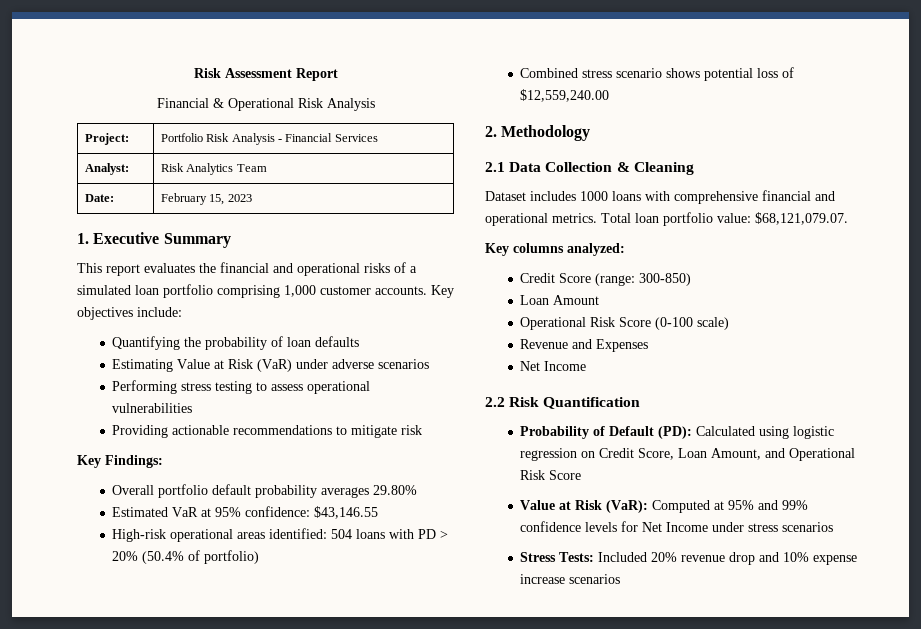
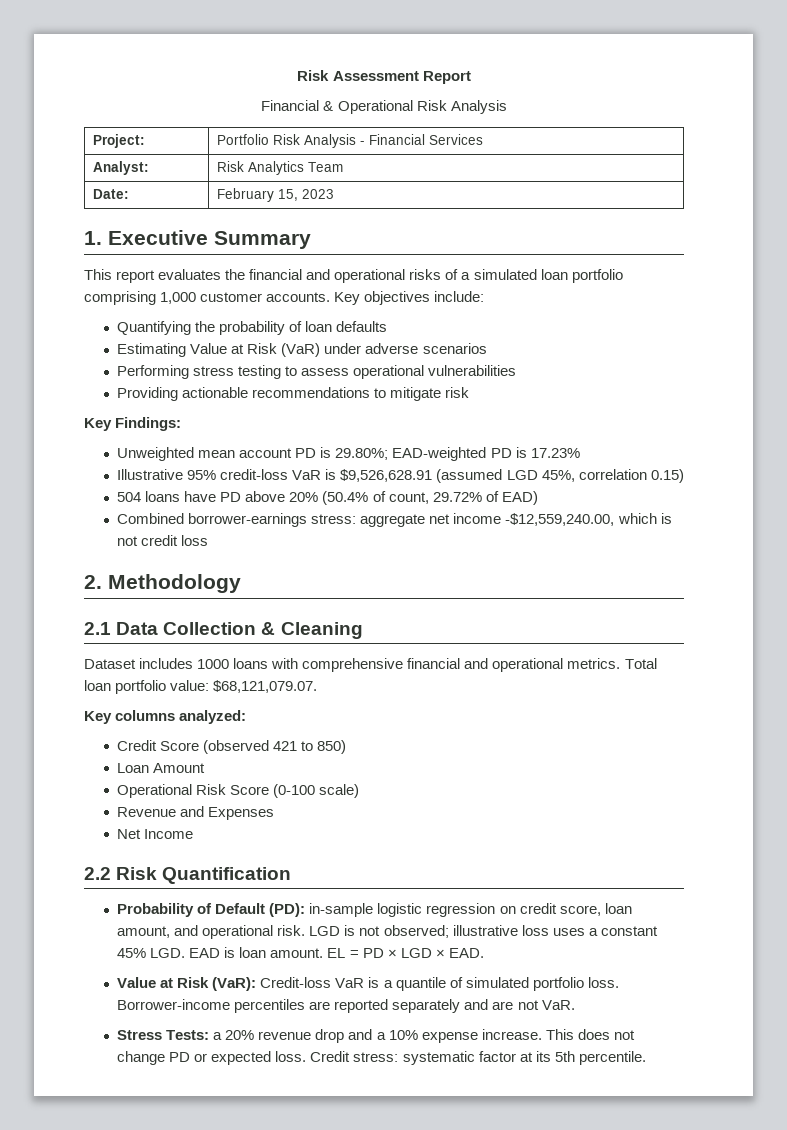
- Overall portfolio default probability averages 29.80%
- Estimated VaR at 95% confidence: $43,146.55
- High-risk operational areas identified: 504 loans with PD > 20% (50.4% of portfolio)
- Combined stress scenario shows potential loss of $12,559,240.00
+ Unweighted mean account PD is 29.80%; EAD-weighted PD is 17.23%
+ Illustrative 95% credit-loss VaR is $9,526,628.91 (assumed LGD 45%, correlation 0.15)
+ 504 loans have PD above 20% (50.4% of count, 29.72% of EAD)
+ Combined borrower-earnings stress: aggregate net income -$12,559,240.00, which is not credit loss
- Credit Score (range: 300-850)
+ Credit Score (observed 421 to 850)
- Probability of Default (PD): Calculated using logistic regression on Credit Score, Loan Amount, and Operational Risk Score
- Value at Risk (VaR): Computed at 95% and 99% confidence levels for Net Income under stress scenarios
+ Probability of Default (PD): in-sample logistic regression on credit score, loan amount, and operational risk. LGD is not observed; illustrative loss uses a constant 45% LGD. EAD is loan amount. EL = PD × LGD × EAD.
+ Value at Risk (VaR): Credit-loss VaR is a quantile of simulated portfolio loss. Borrower-income percentiles are reported separately and are not VaR.
- Stress Tests: Included 20% revenue drop and 10% expense increase scenarios
+ Stress Tests: a 20% revenue drop and a 10% expense increase. This does not change PD or expected loss. Credit stress: systematic factor at its 5th percentile.

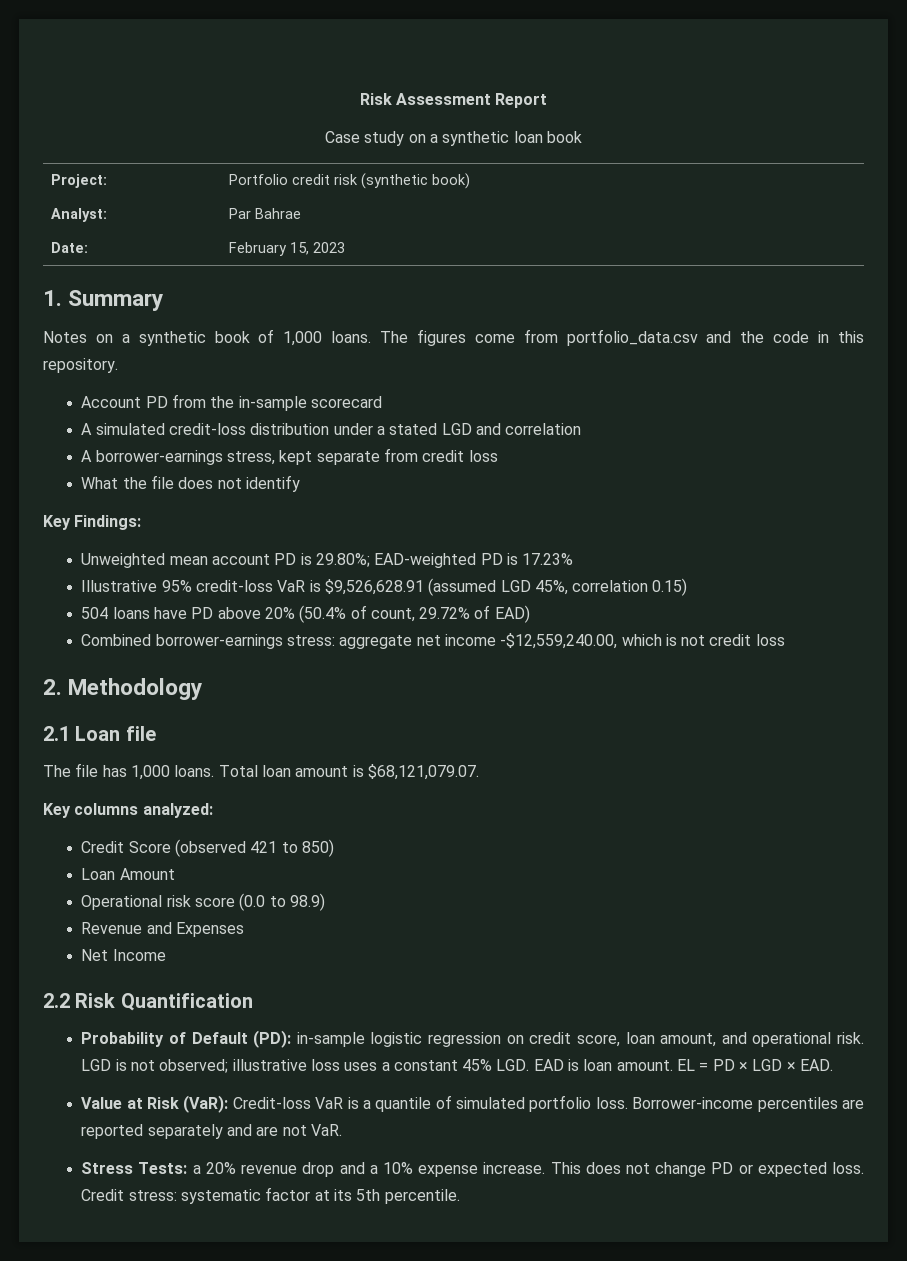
- Financial & Operational Risk Analysis
- Project: | Portfolio Risk Analysis - Financial Services
- Analyst: | Risk Analytics Team
+ Case study on a synthetic loan book
+ Project: | Portfolio credit risk (synthetic book)
+ Analyst: | Par Bahrae
- 1. Executive Summary
+ 1. Summary
- This report evaluates the financial and operational risks of a simulated loan portfolio comprising 1,000 customer accounts. Key objectives include:
- Quantifying the probability of loan defaults
- Estimating Value at Risk (VaR) under adverse scenarios
- Performing stress testing to assess operational vulnerabilities
- Providing actionable recommendations to mitigate risk
+ Notes on a synthetic book of 1,000 loans. The figures come from portfolio_data.csv and the code in this repository.
+ Account PD from the in-sample scorecard
+ A simulated credit-loss distribution under a stated LGD and correlation
+ A borrower-earnings stress, kept separate from credit loss
+ What the file does not identify
- 2.1 Data Collection & Cleaning
- Dataset includes 1000 loans with comprehensive financial and operational metrics. Total loan portfolio value: $68,121,079.07.
+ 2.1 Loan file
+ The file has 1,000 loans. Total loan amount is $68,121,079.07.
- Operational Risk Score (0-100 scale)
+ Operational risk score (0.0 to 98.9)

